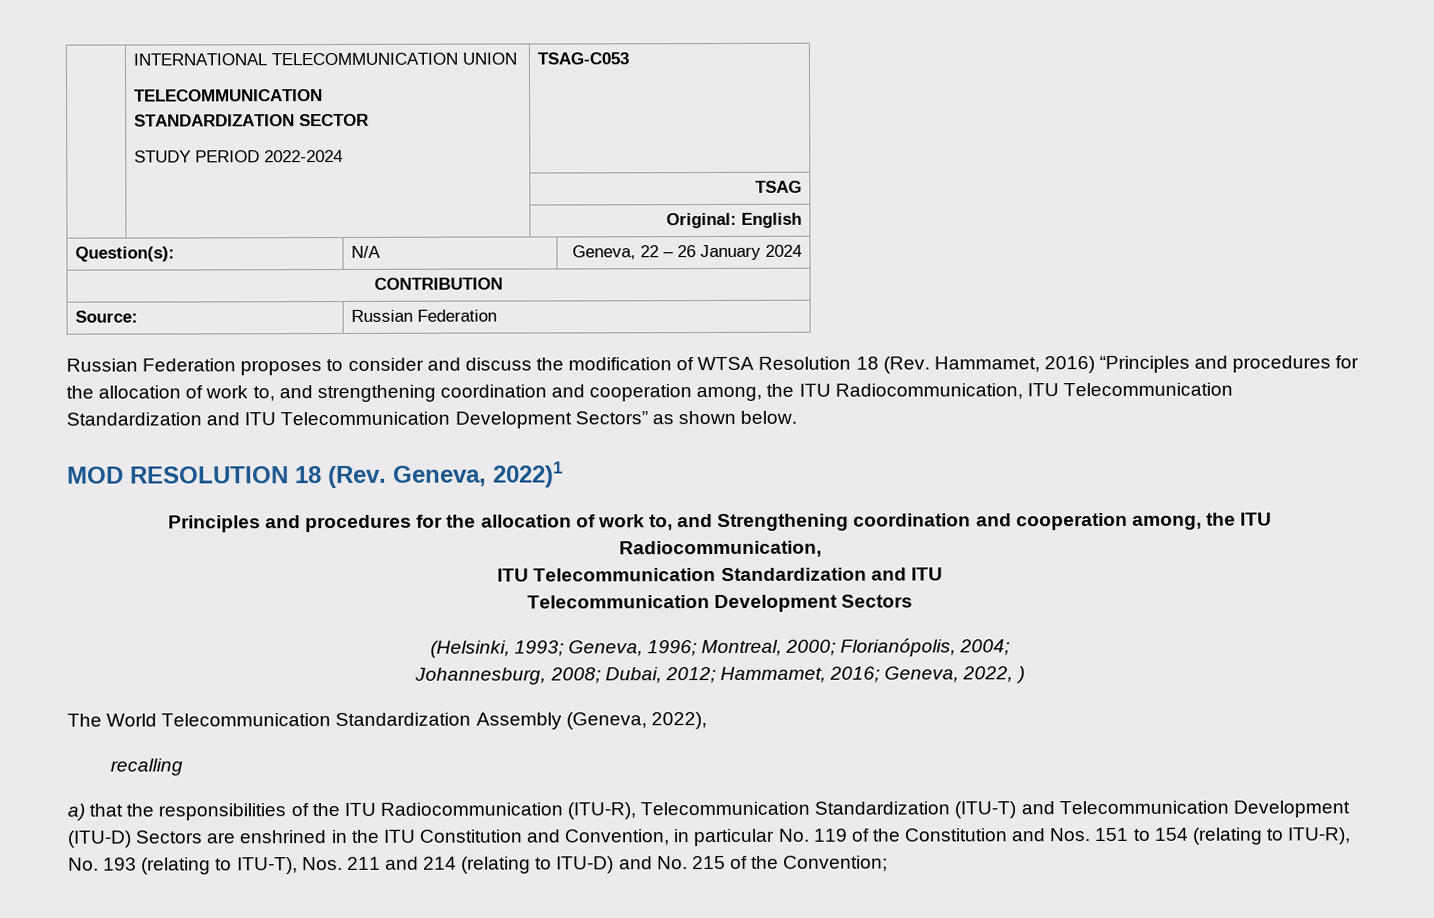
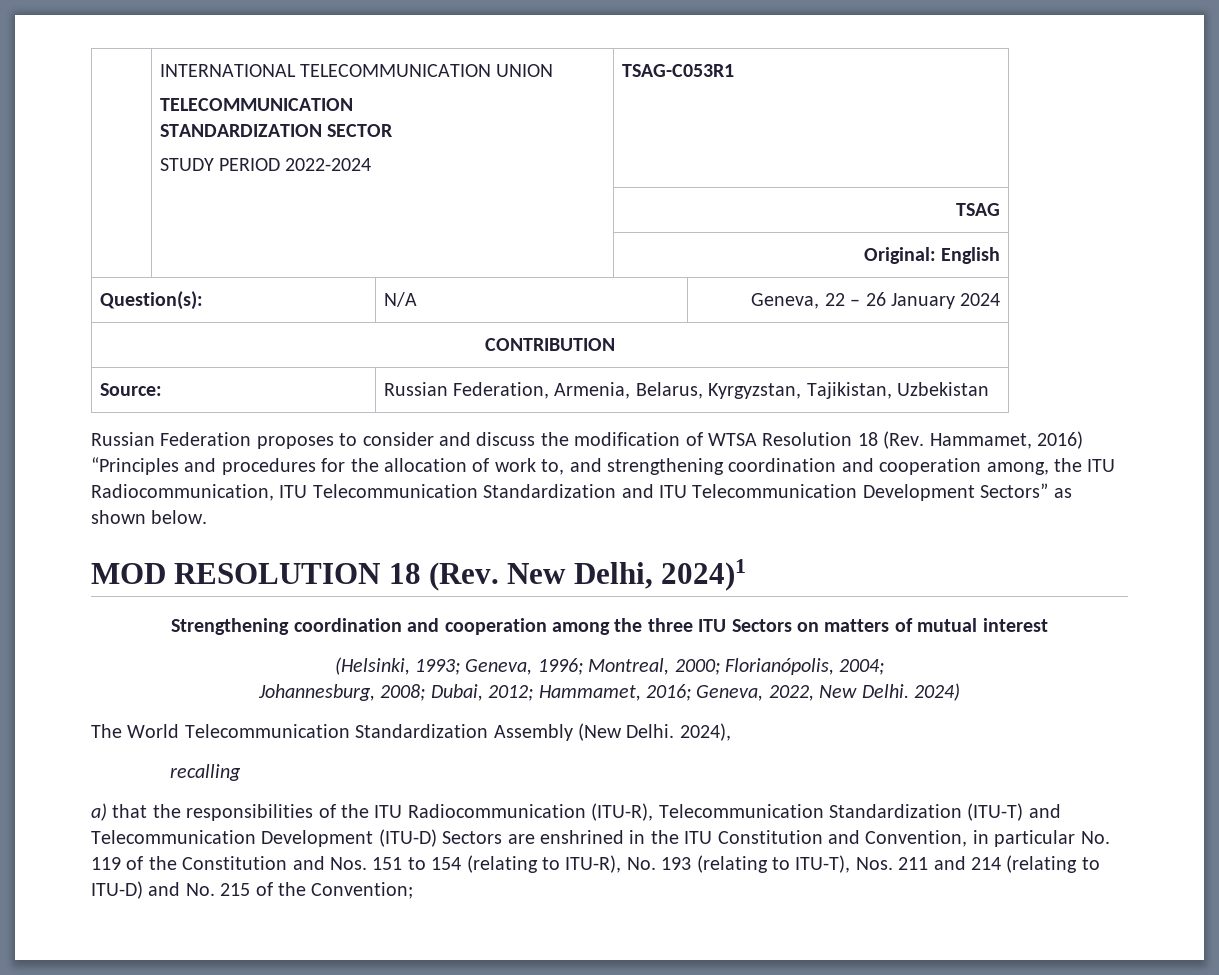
  | INTERNATIONAL TELECOMMUNICATION UNION
  TELECOMMUNICATION
  STANDARDIZATION SECTOR
- STUDY PERIOD 2022-2024 | TSAG-C053
+ STUDY PERIOD 2022-2024 | TSAG-C053R1
- Source: | Russian Federation
+ Source: | Russian Federation, Armenia, Belarus, Kyrgyzstan, Tajikistan, Uzbekistan
- MOD RESOLUTION 18 (Rev. Geneva, 2022)1
- Principles and procedures for the allocation of work to, and Strengthening coordination and cooperation among, the ITU Radiocommunication,
- ITU Telecommunication Standardization and ITU
- Telecommunication Development Sectors
+ MOD RESOLUTION 18 (Rev. New Delhi, 2024)1
+ Strengthening coordination and cooperation among the three ITU Sectors on matters of mutual interest
- Johannesburg, 2008; Dubai, 2012; Hammamet, 2016; Geneva, 2022, )
+ Johannesburg, 2008; Dubai, 2012; Hammamet, 2016; Geneva, 2022, New Delhi. 2024)
- The World Telecommunication Standardization Assembly (Geneva, 2022),
+ The World Telecommunication Standardization Assembly (New Delhi. 2024),

